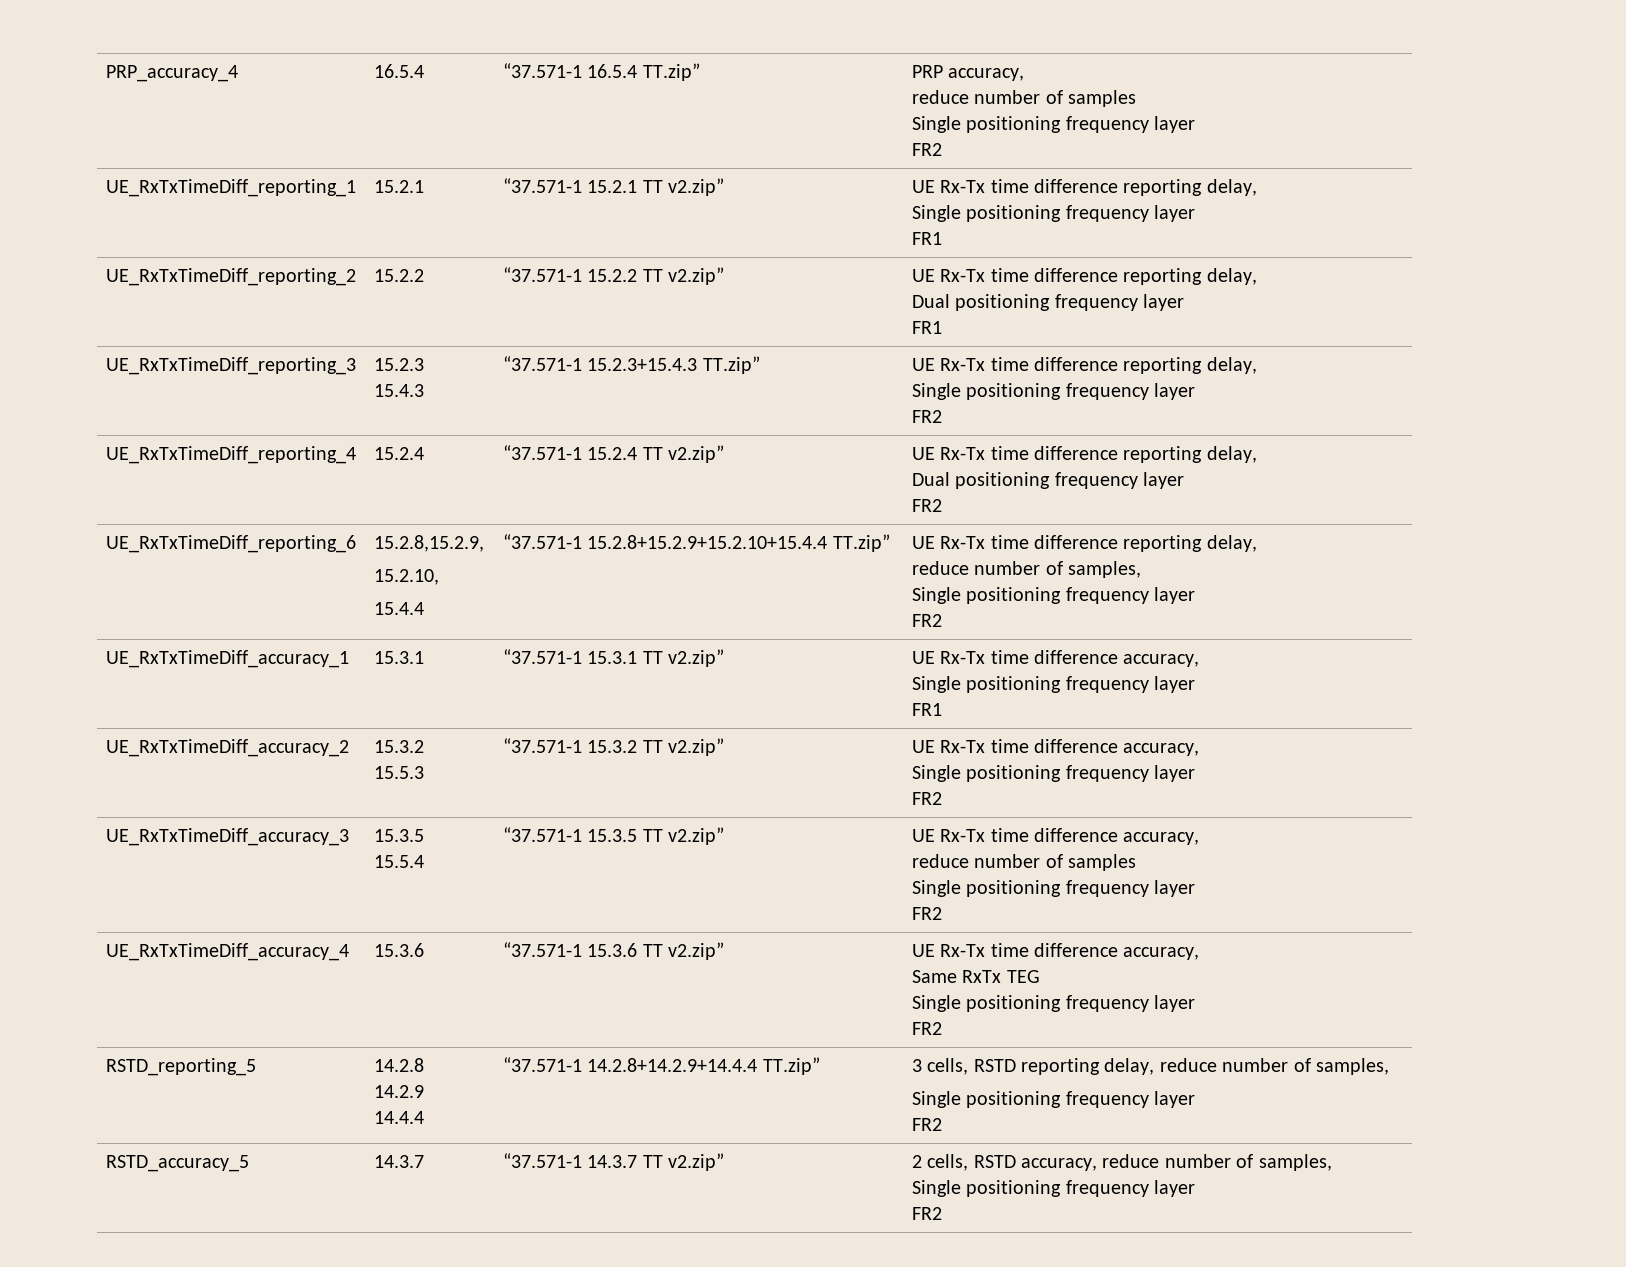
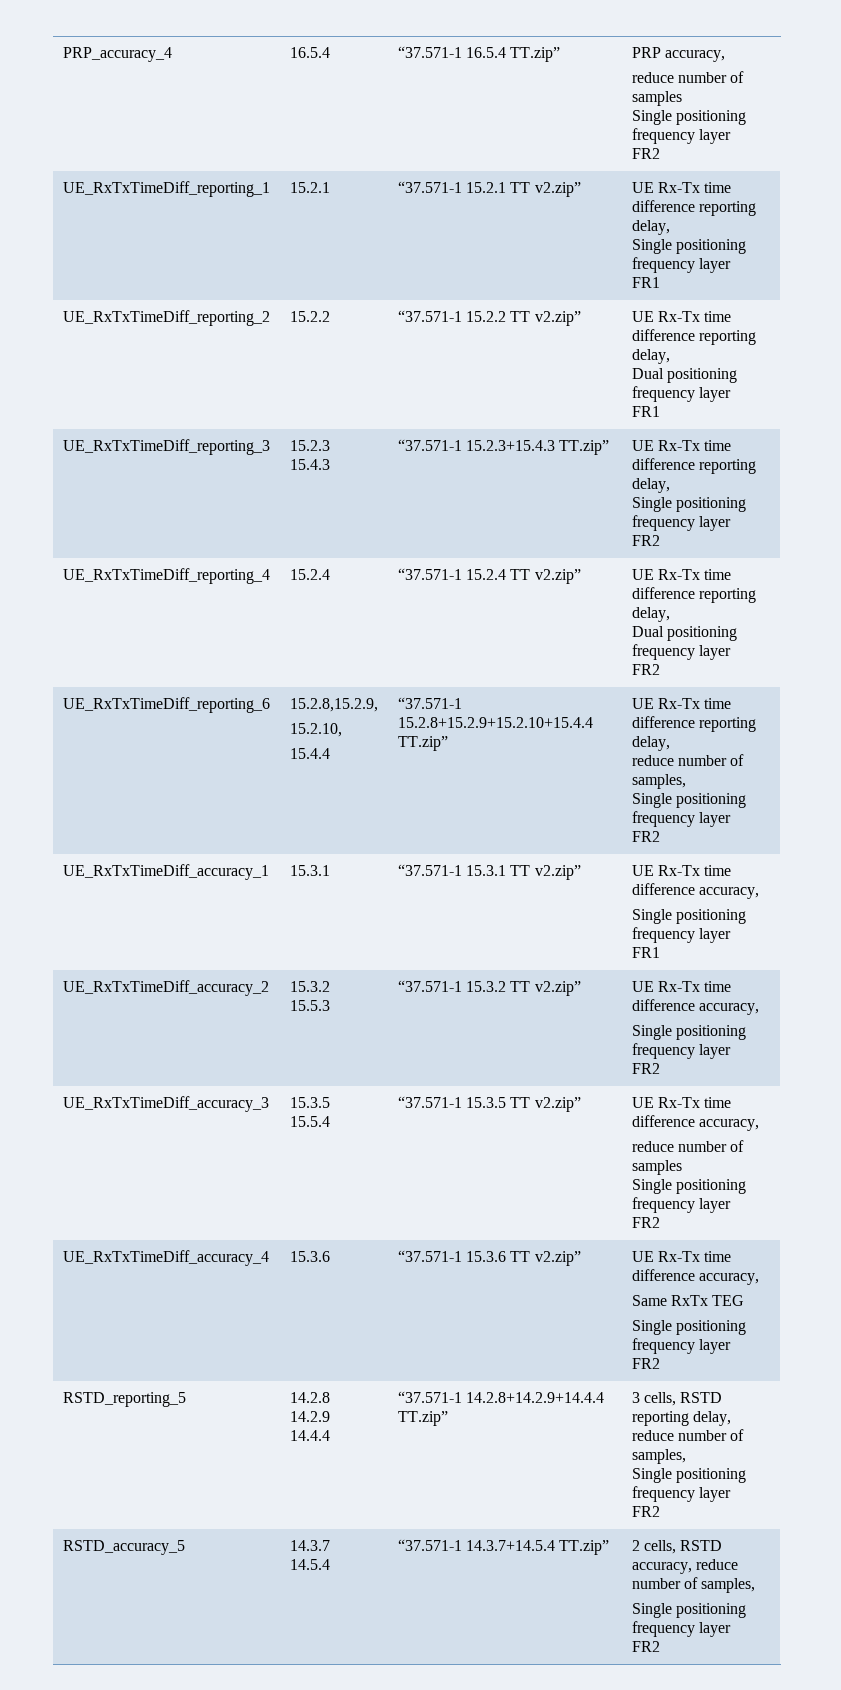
- RSTD_accuracy_5 | 14.3.7 | “37.571-1 14.3.7 TT v2.zip” | 2 cells, RSTD accuracy, reduce number of samples,
+ RSTD_accuracy_5 | 14.3.7
+ 14.5.4 | “37.571-1 14.3.7+14.5.4 TT.zip” | 2 cells, RSTD accuracy, reduce number of samples,

